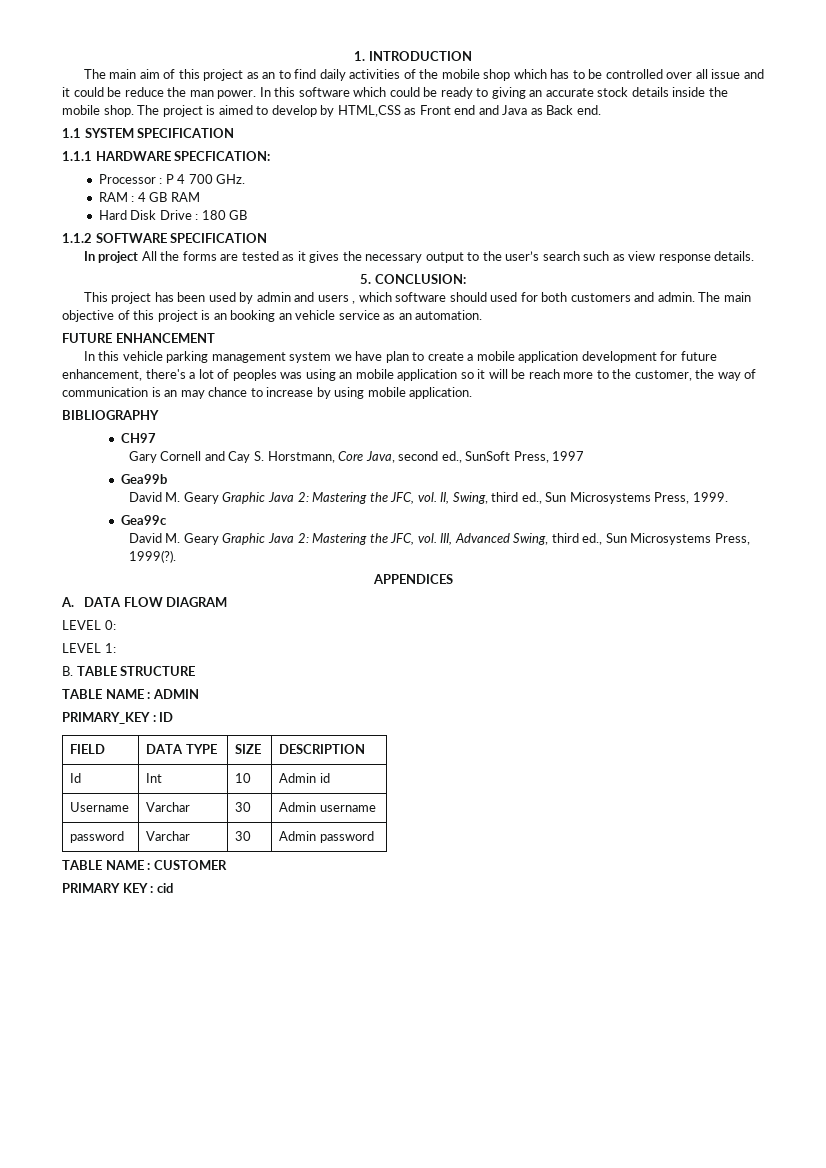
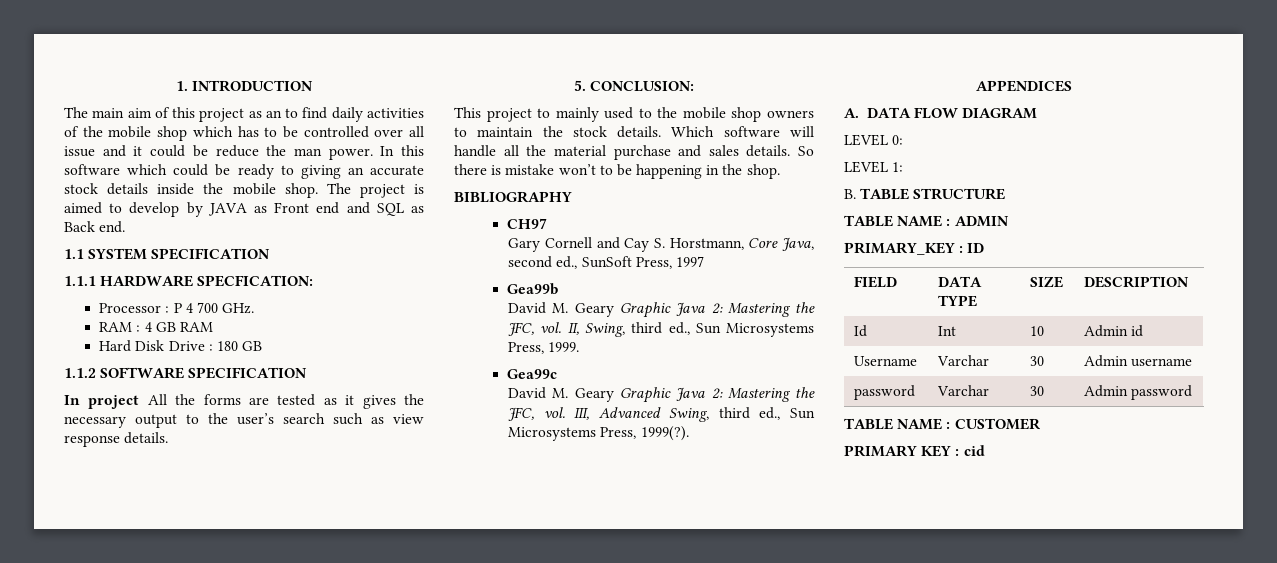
- The project is aimed to develop by HTML,CSS as Front end and Java as Back end.
+ The project is aimed to develop by JAVA as Front end and SQL as Back end.
- This project has been used by admin and users , which software should used for both customers and admin. The main objective of this project is an booking an vehicle service as an automation.
- FUTURE ENHANCEMENT
- In this vehicle parking management system we have plan to create a mobile application development for future enhancement, there's a lot of peoples was using an mobile application so it will be reach more to the customer, the way of communication is an may chance to increase by using mobile application.
+ This project to mainly used to the mobile shop owners to maintain the stock details. Which software will handle all the material purchase and sales details. So there is mistake won’t to be happening in the shop.

